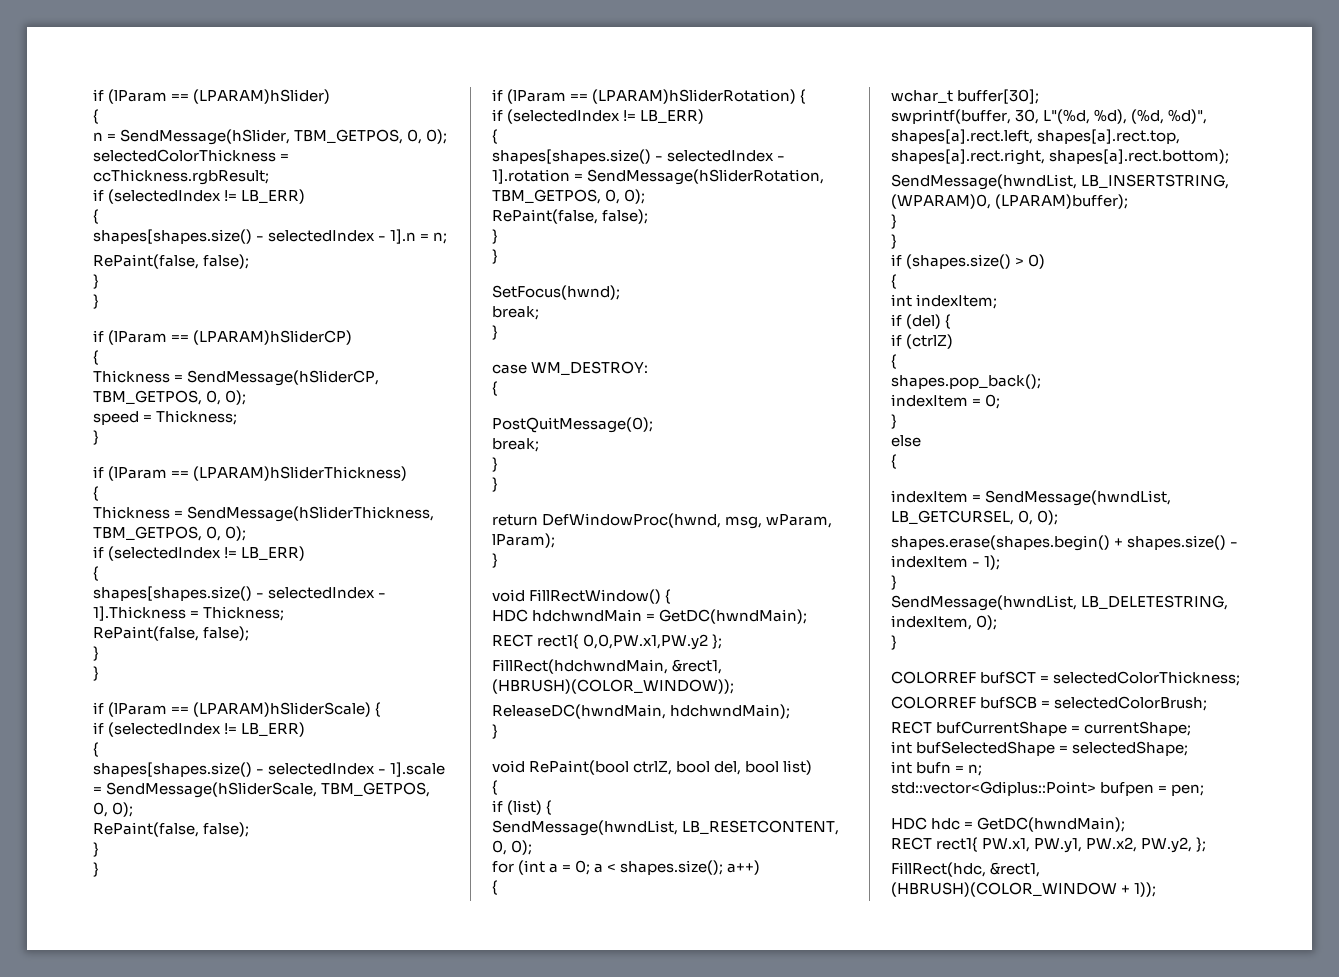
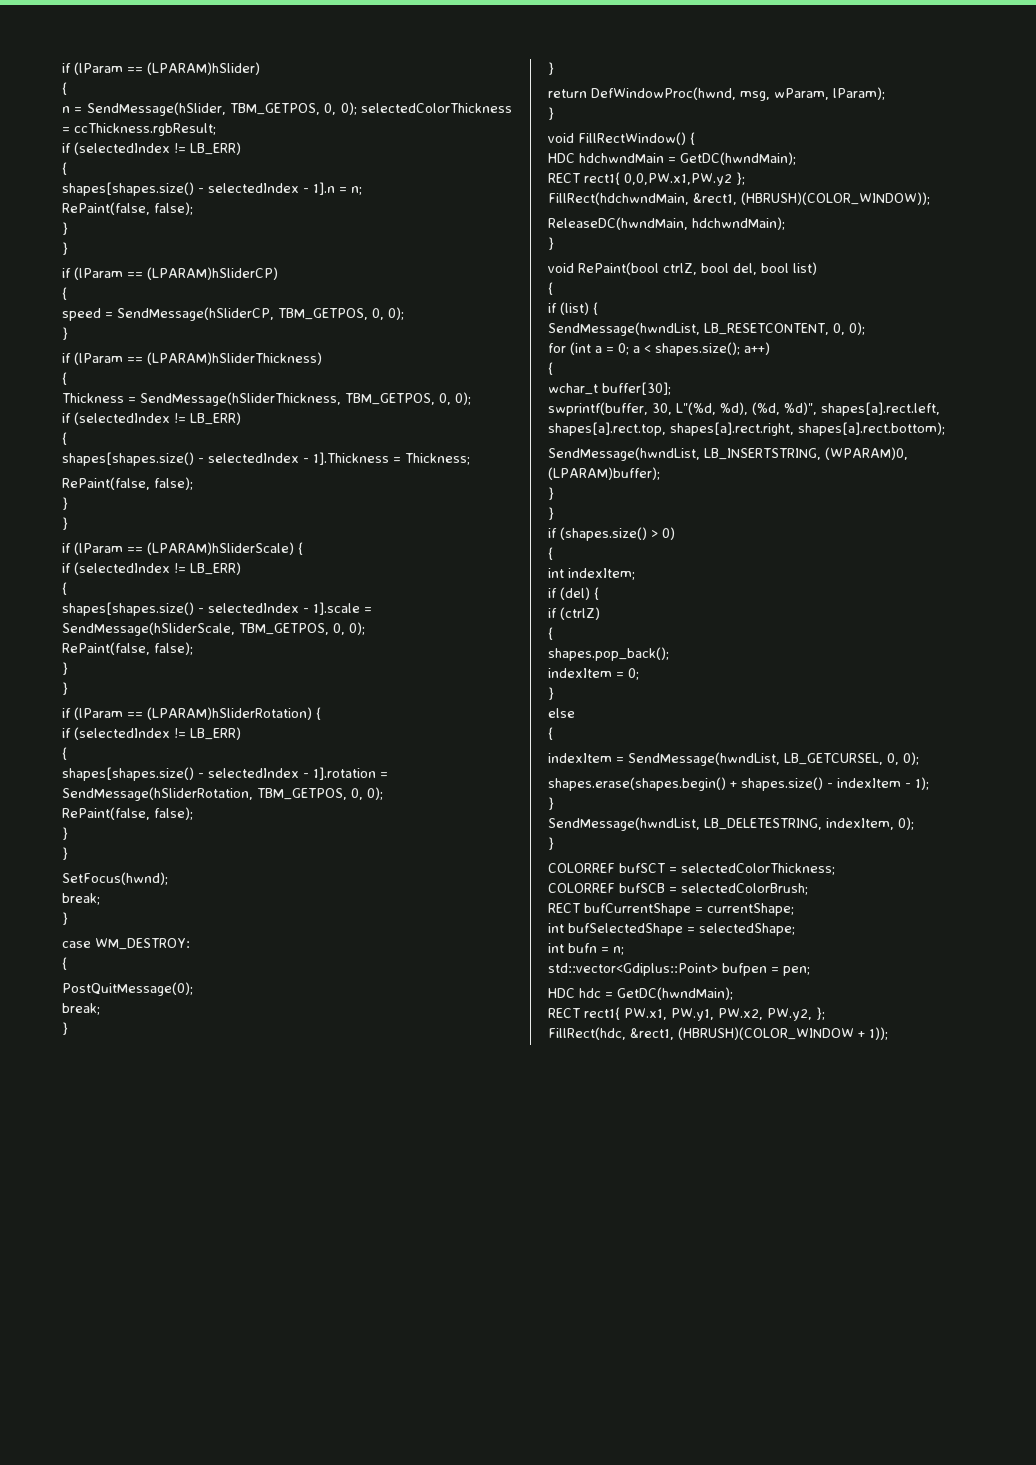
- Thickness = SendMessage(hSliderCP, TBM_GETPOS, 0, 0);
+ speed = SendMessage(hSliderCP, TBM_GETPOS, 0, 0);
- speed = Thickness;

